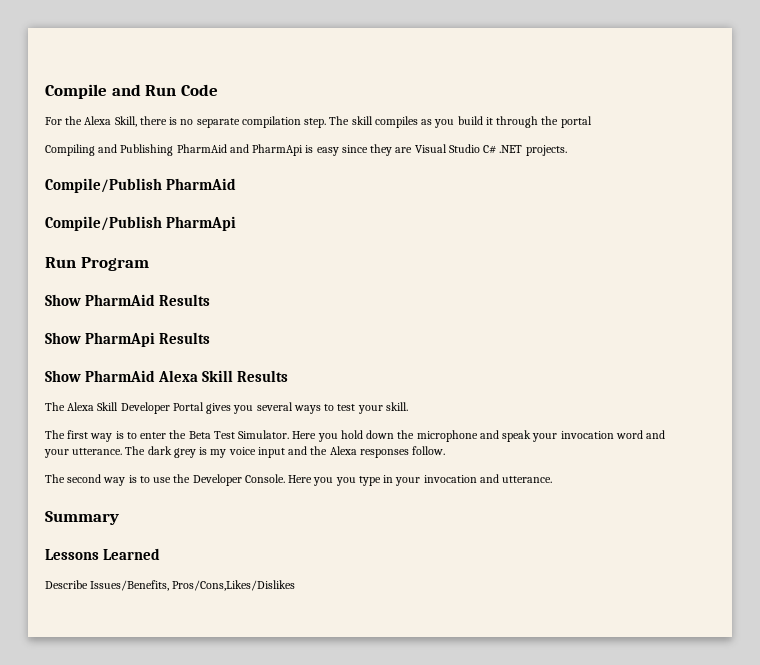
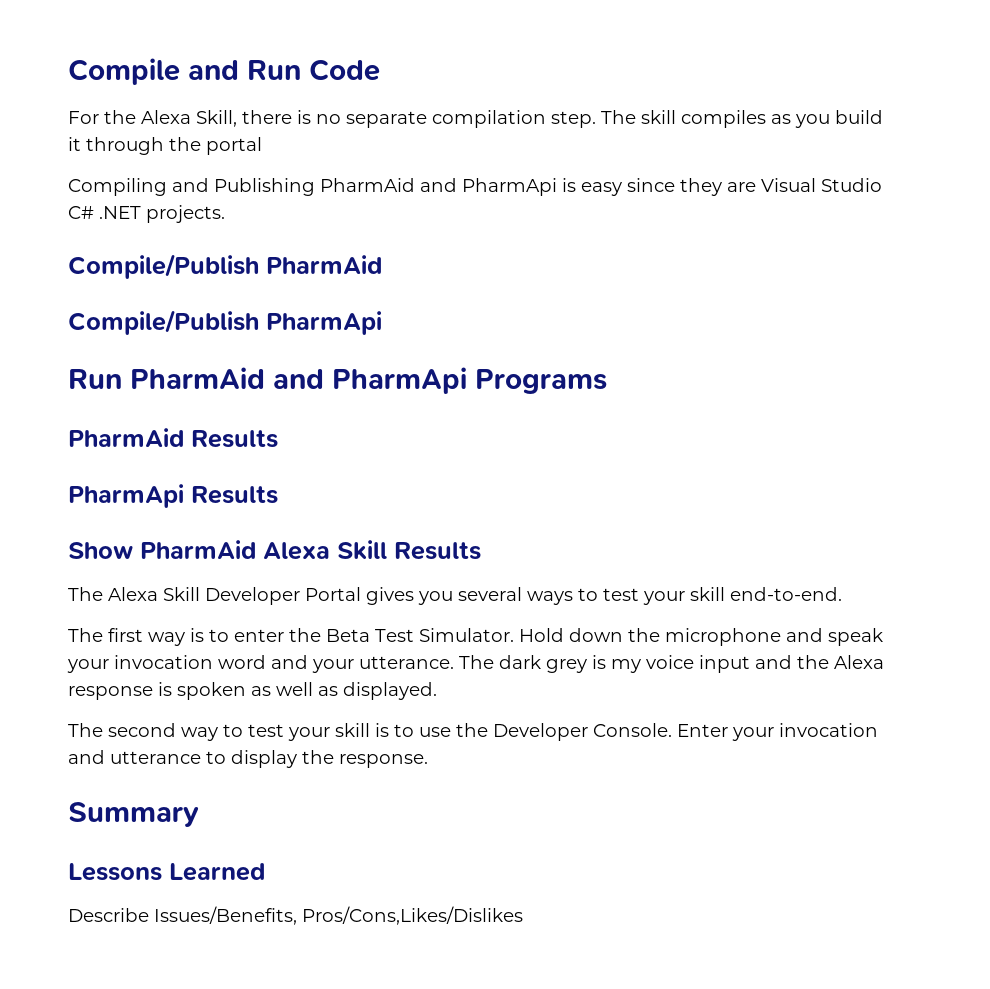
- Run Program
- Show PharmAid Results
+ Run PharmAid and PharmApi Programs
+ PharmAid Results
- Show PharmApi Results
+ PharmApi Results
- The Alexa Skill Developer Portal gives you several ways to test your skill.
+ The Alexa Skill Developer Portal gives you several ways to test your skill end-to-end.
- Here you hold down the microphone and speak your invocation word and your utterance.
+ Hold down the microphone and speak your invocation word and your utterance.
- The dark grey is my voice input and the Alexa responses follow.
+ The dark grey is my voice input and the Alexa response is spoken as well as displayed.
- The second way is to use the Developer Console.
+ The second way to test your skill is to use the Developer Console.
- Here you you type in your invocation and utterance.
+ Enter your invocation and utterance to display the response.

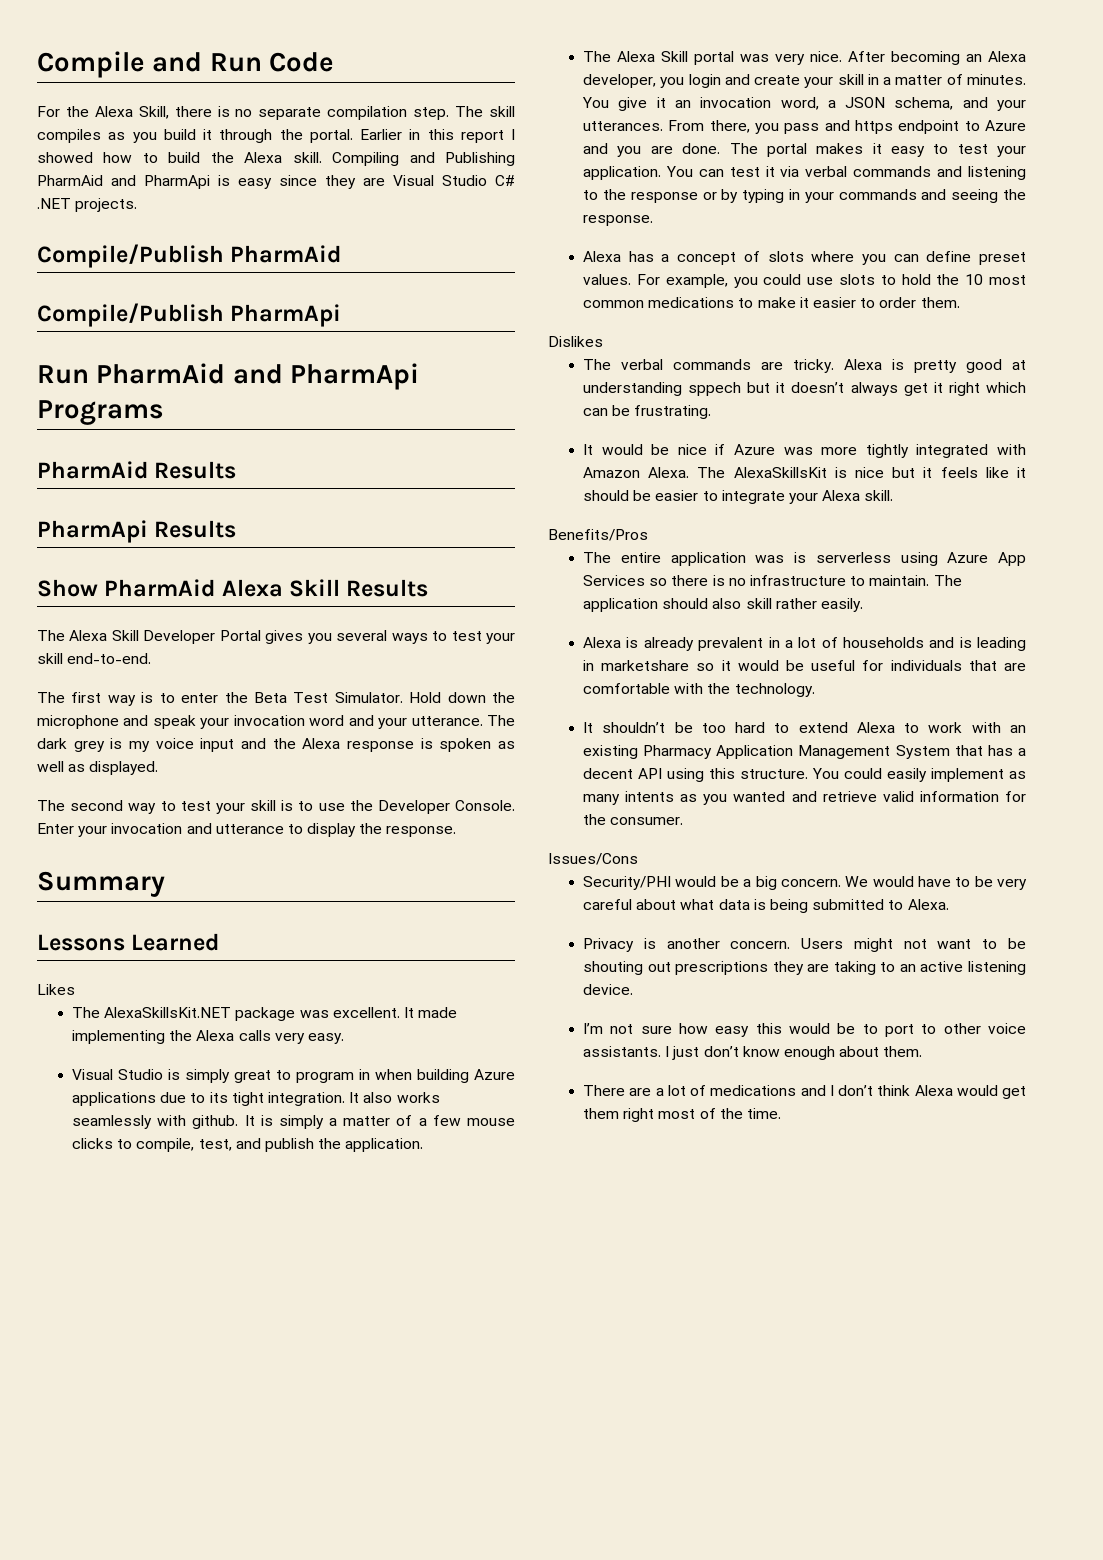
- The skill compiles as you build it through the portal
- Compiling and Publishing PharmAid and PharmApi is easy since they are Visual Studio C# .NET projects.
+ The skill compiles as you build it through the portal. Earlier in this report I showed how to build the Alexa skill. Compiling and Publishing PharmAid and PharmApi is easy since they are Visual Studio C# .NET projects.
- Describe Issues/Benefits, Pros/Cons,Likes/Dislikes
+ Likes
+ The AlexaSkillsKit.NET package was excellent. It made implementing the Alexa calls very easy.
+ Visual Studio is simply great to program in when building Azure applications due to its tight integration. It also works seamlessly with github. It is simply a matter of a few mouse clicks to compile, test, and publish the application.
+ The Alexa Skill portal was very nice. After becoming an Alexa developer, you login and create your skill in a matter of minutes. You give it an invocation word, a JSON schema, and your utterances. From there, you pass and https endpoint to Azure and you are done. The portal makes it easy to test your application. You can test it via verbal commands and listening to the response or by typing in your commands and seeing the response.
+ Alexa has a concept of slots where you can define preset values. For example, you could use slots to hold the 10 most common medications to make it easier to order them.
+ Dislikes
+ The verbal commands are tricky. Alexa is pretty good at understanding sppech but it doesn’t always get it right which can be frustrating.
+ It would be nice if Azure was more tightly integrated with Amazon Alexa. The AlexaSkillsKit is nice but it feels like it should be easier to integrate your Alexa skill.
+ Benefits/Pros
+ The entire application was is serverless using Azure App Services so there is no infrastructure to maintain. The application should also skill rather easily.
+ Alexa is already prevalent in a lot of households and is leading in marketshare so it would be useful for individuals that are comfortable with the technology.
+ It shouldn’t be too hard to extend Alexa to work with an existing Pharmacy Application Management System that has a decent API using this structure. You could easily implement as many intents as you wanted and retrieve valid information for the consumer.
+ Issues/Cons
+ Security/PHI would be a big concern. We would have to be very careful about what data is being submitted to Alexa.
+ Privacy is another concern. Users might not want to be shouting out prescriptions they are taking to an active listening device.
+ I’m not sure how easy this would be to port to other voice assistants. I just don’t know enough about them.
+ There are a lot of medications and I don’t think Alexa would get them right most of the time.

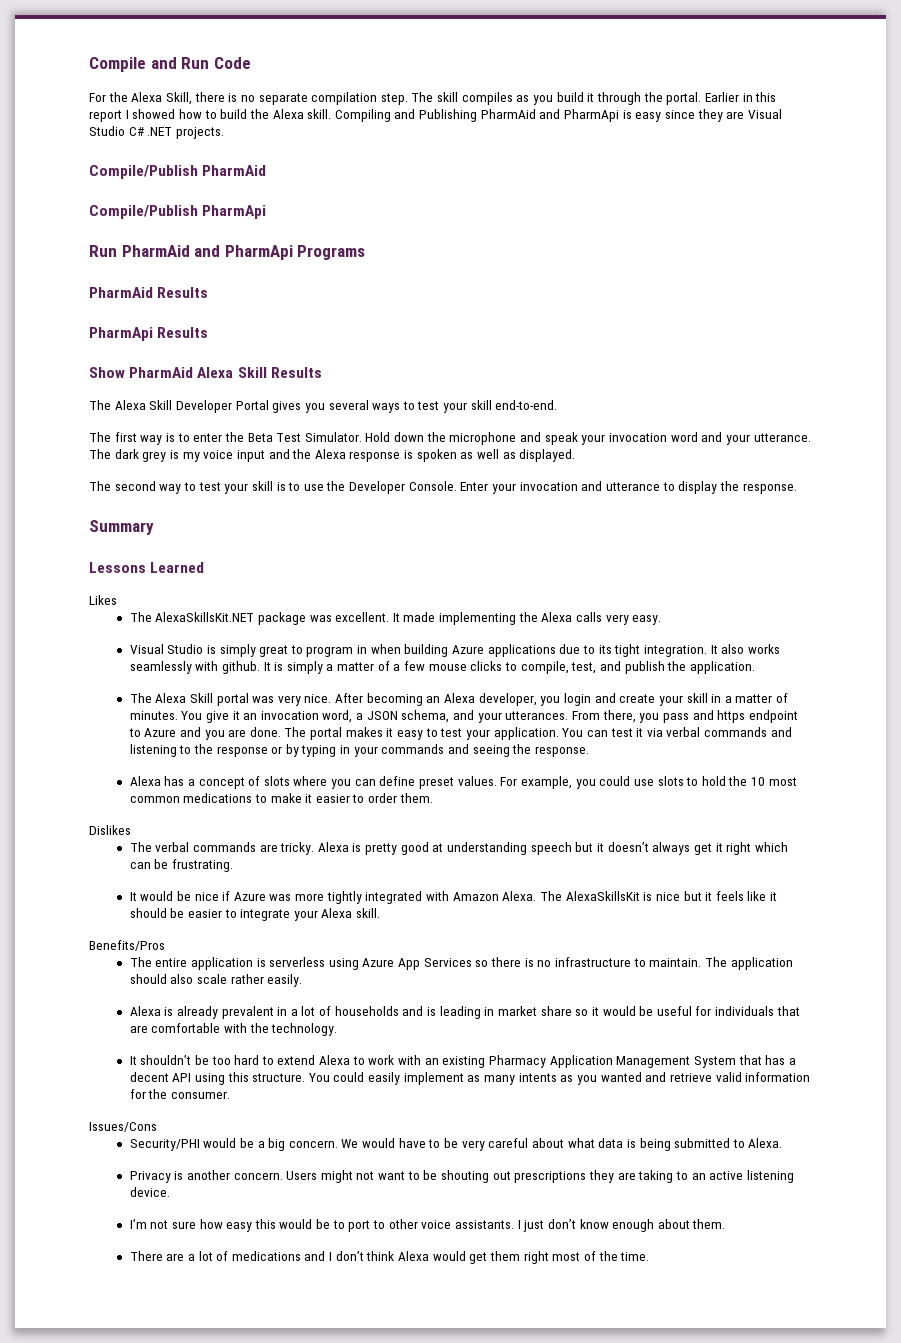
- Alexa is pretty good at understanding sppech but it doesn’t always get it right which can be frustrating.
+ Alexa is pretty good at understanding speech but it doesn’t always get it right which can be frustrating.
- The entire application was is serverless using Azure App Services so there is no infrastructure to maintain.
+ The entire application is serverless using Azure App Services so there is no infrastructure to maintain.
- The application should also skill rather easily.
+ The application should also scale rather easily.
- Alexa is already prevalent in a lot of households and is leading in marketshare so it would be useful for individuals that are comfortable with the technology.
+ Alexa is already prevalent in a lot of households and is leading in market share so it would be useful for individuals that are comfortable with the technology.

